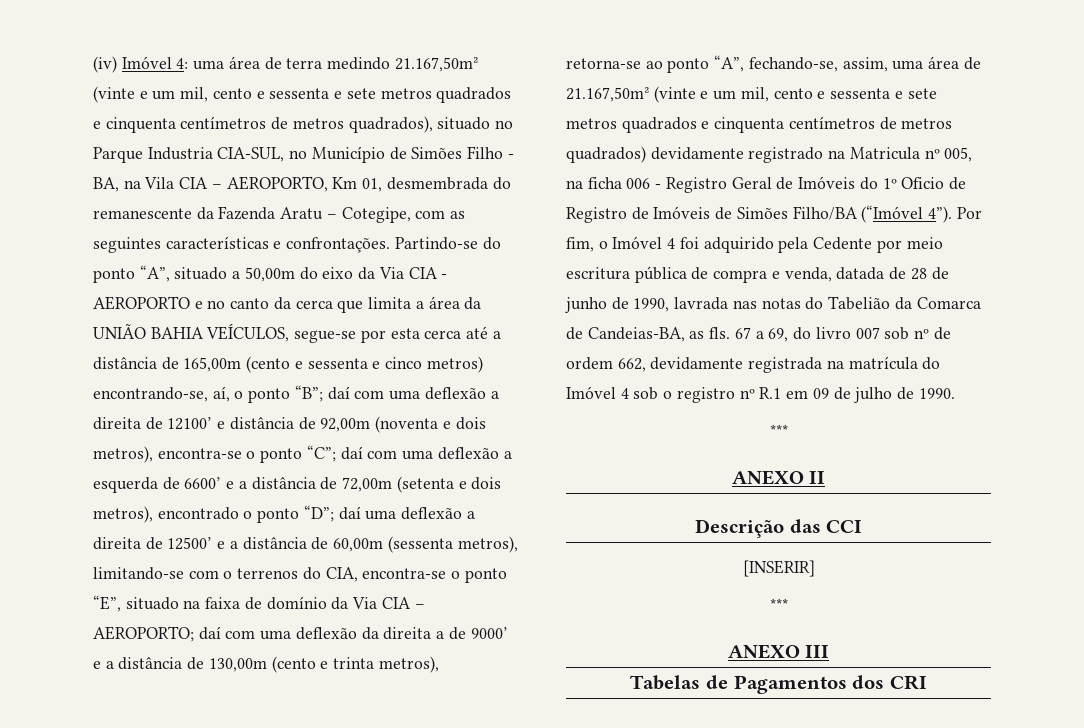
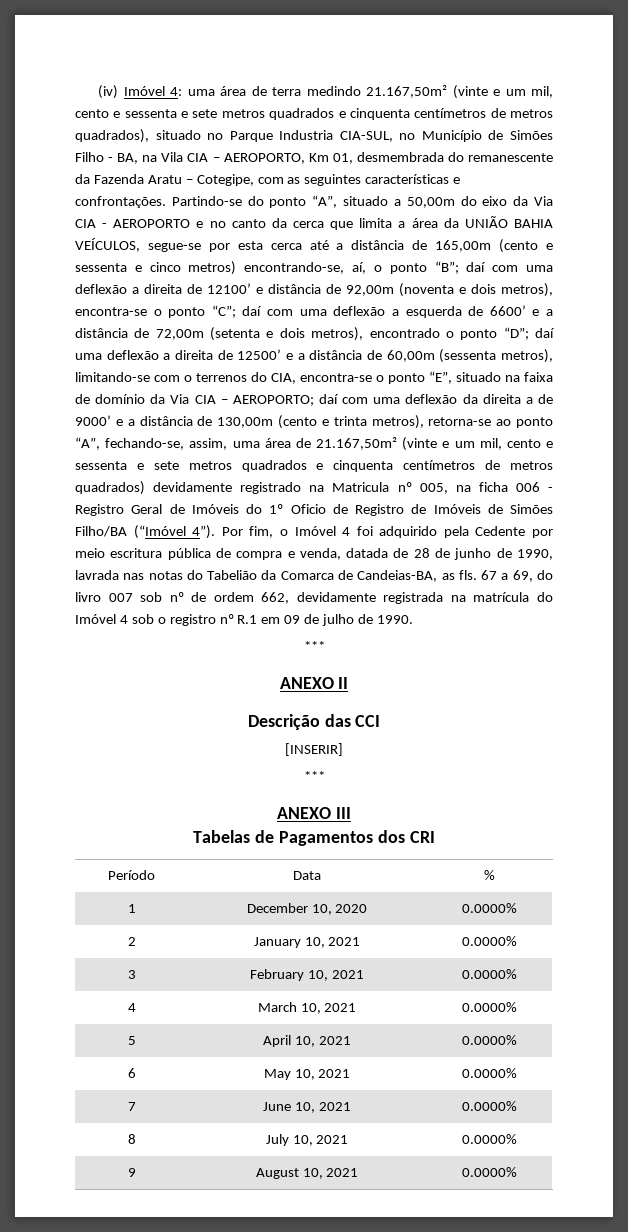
+ Período | Data | %
+ 1 | December 10, 2020 | 0.0000%
+ 2 | January 10, 2021 | 0.0000%
+ 3 | February 10, 2021 | 0.0000%
+ 4 | March 10, 2021 | 0.0000%
+ 5 | April 10, 2021 | 0.0000%
+ 6 | May 10, 2021 | 0.0000%
+ 7 | June 10, 2021 | 0.0000%
+ 8 | July 10, 2021 | 0.0000%
+ 9 | August 10, 2021 | 0.0000%

